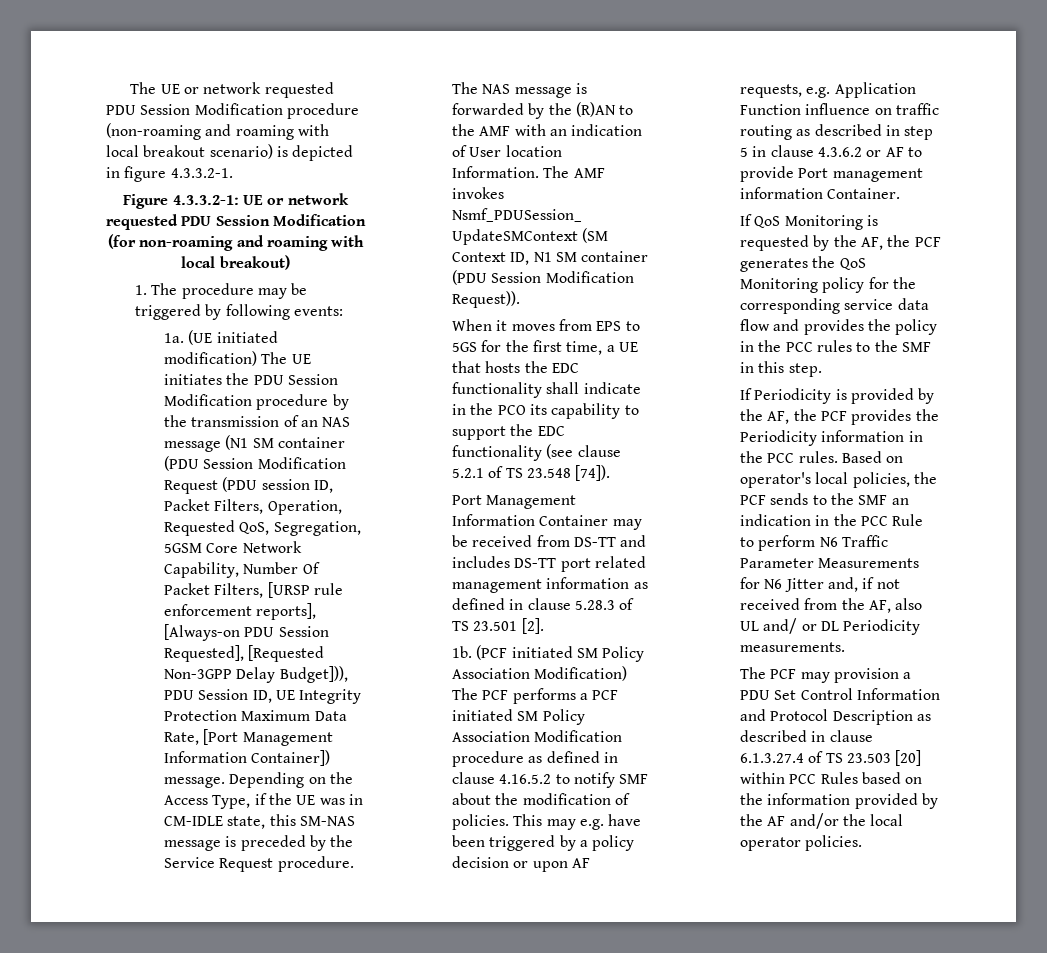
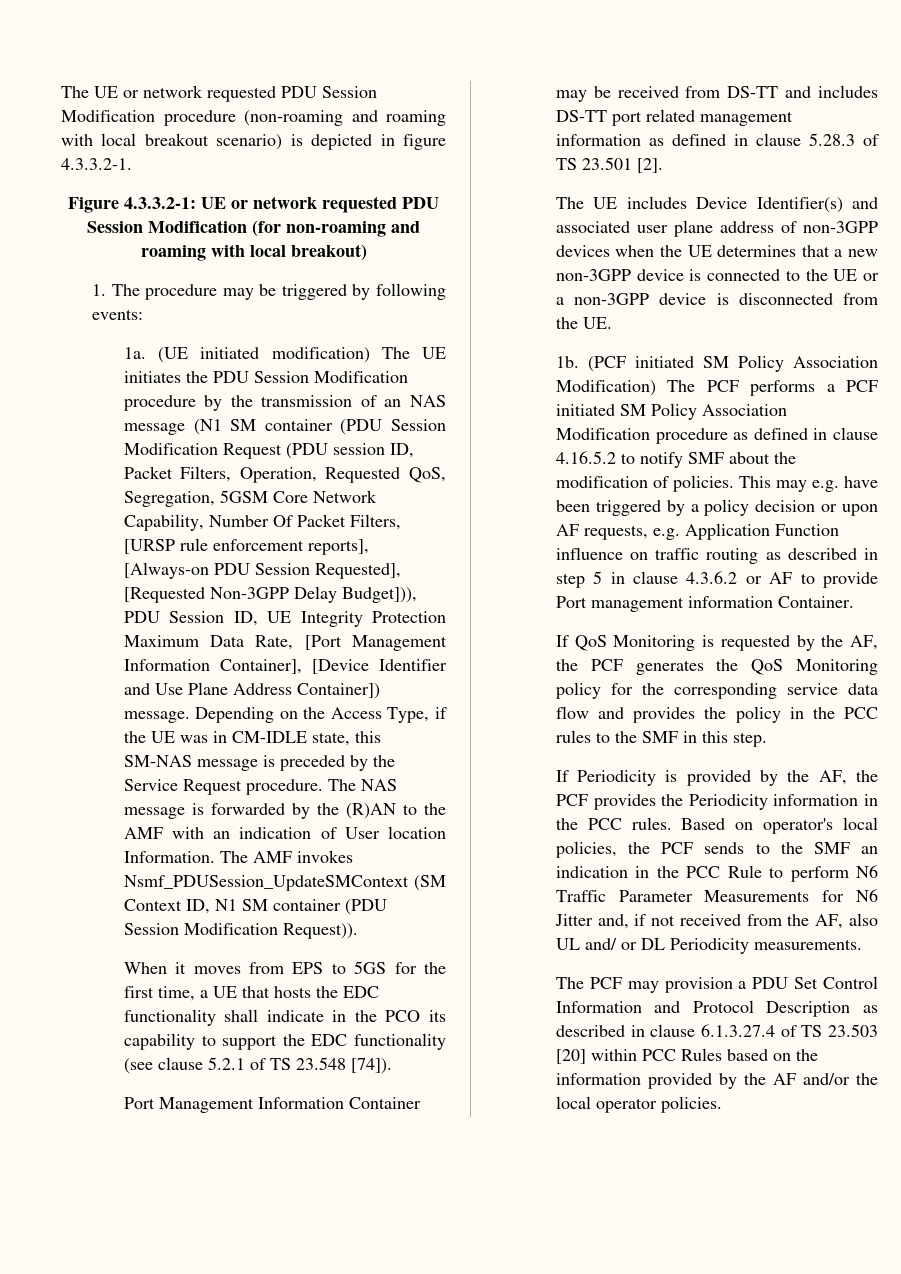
- (UE initiated modification) The UE initiates the PDU Session Modification procedure by the transmission of an NAS message (N1 SM container (PDU Session Modification Request (PDU session ID, Packet Filters, Operation, Requested QoS, Segregation, 5GSM Core Network Capability, Number Of Packet Filters, [URSP rule enforcement reports], [Always-on PDU Session Requested], [Requested Non-3GPP Delay Budget])), PDU Session ID, UE Integrity Protection Maximum Data Rate, [Port Management Information Container]) message.
+ (UE initiated modification) The UE initiates the PDU Session Modification procedure by the transmission of an NAS message (N1 SM container (PDU Session Modification Request (PDU session ID, Packet Filters, Operation, Requested QoS, Segregation, 5GSM Core Network Capability, Number Of Packet Filters, [URSP rule enforcement reports], [Always-on PDU Session Requested], [Requested Non-3GPP Delay Budget])), PDU Session ID, UE Integrity Protection Maximum Data Rate, [Port Management Information Container], [Device Identifier and Use Plane Address Container]) message.
+ The UE includes Device Identifier(s) and associated user plane address of non-3GPP devices when the UE determines that a new non-3GPP device is connected to the UE or a non-3GPP device is disconnected from the UE.

